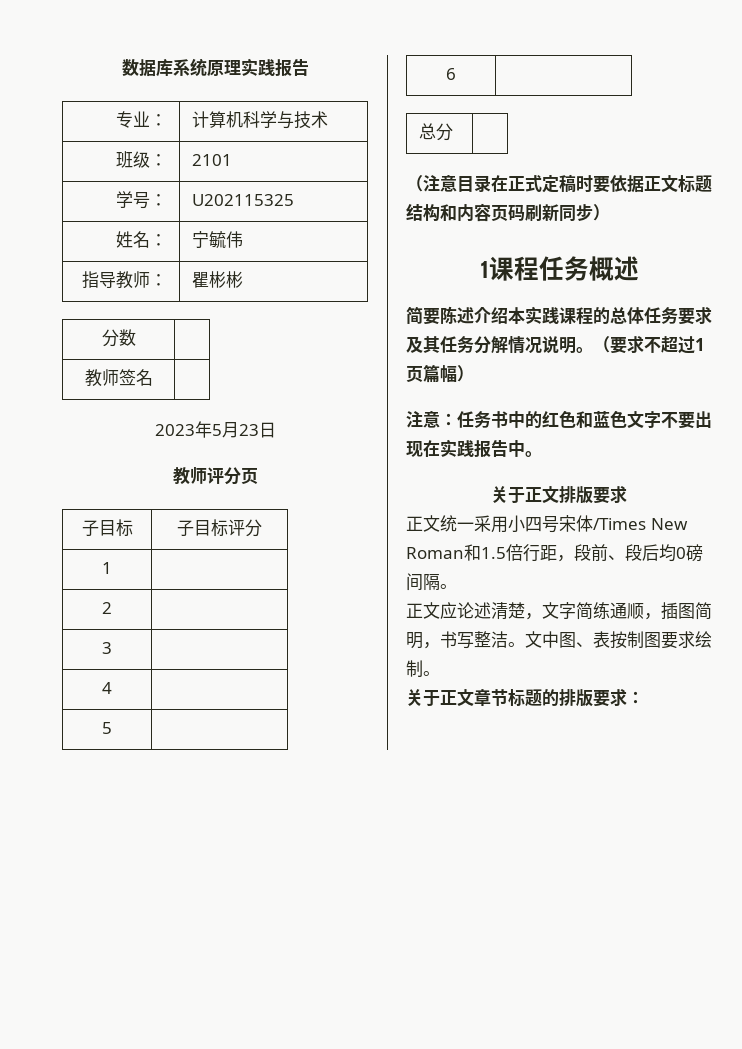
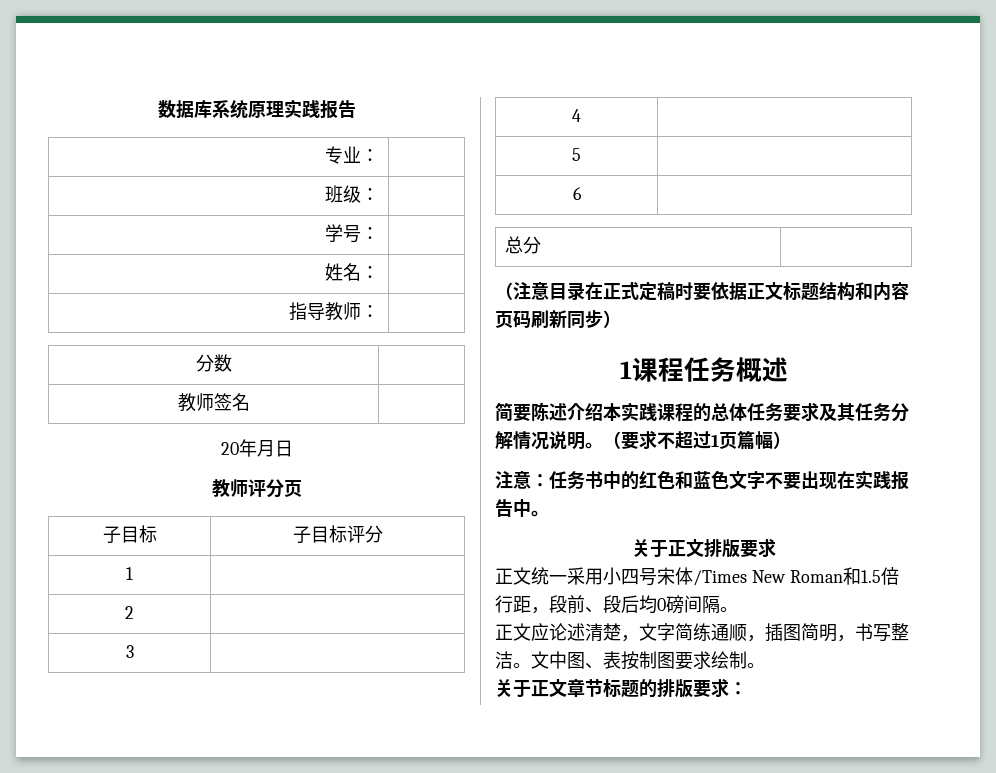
- 专业： | 计算机科学与技术
+ 专业： |
- 班级： | 2101
+ 班级： |
- 学号： | U202115325
+ 学号： |
- 姓名： | 宁毓伟
+ 姓名： |
- 指导教师： | 瞿彬彬
+ 指导教师： |
- 2023年5月23日
+ 20年月日

